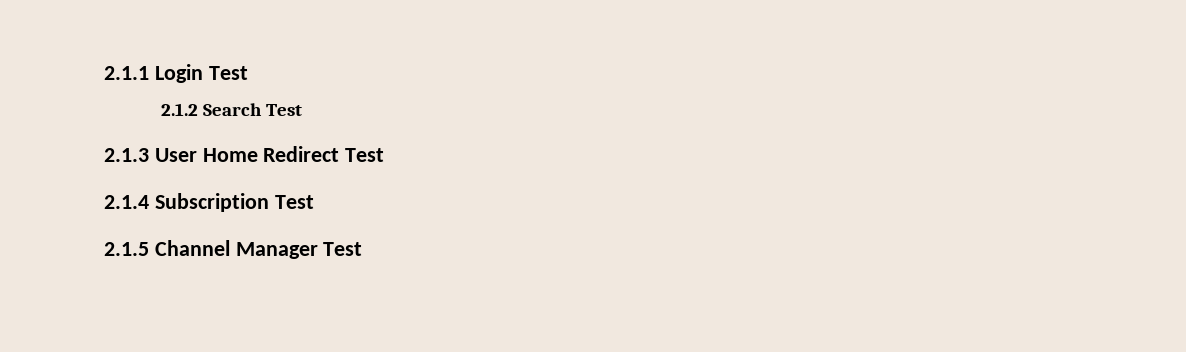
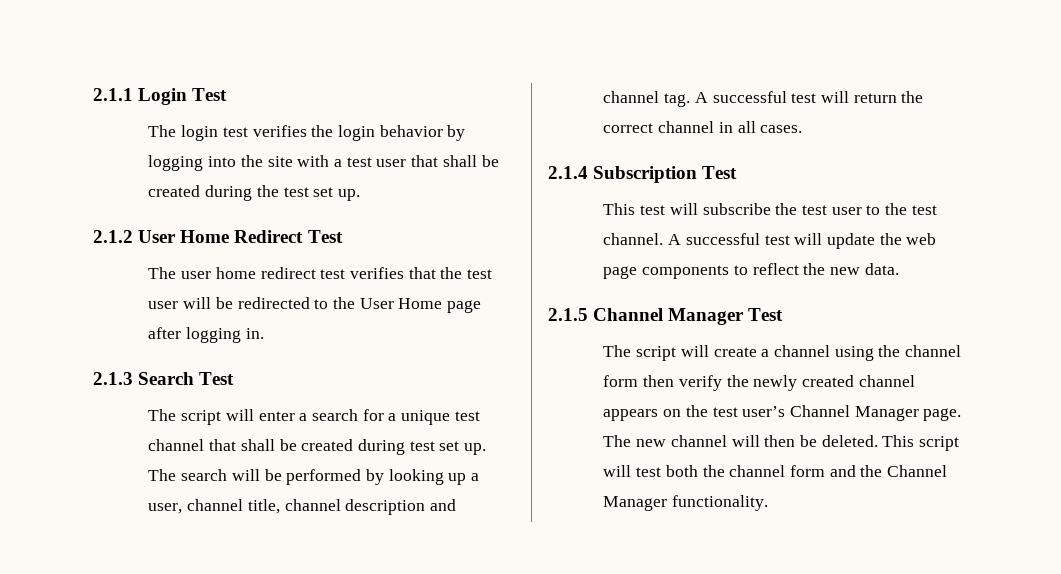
- 2.1.2 Search Test
- 2.1.3 User Home Redirect Test
+ The login test verifies the login behavior by logging into the site with a test user that shall be created during the test set up.
+ 2.1.2 User Home Redirect Test
+ The user home redirect test verifies that the test user will be redirected to the User Home page after logging in.
+ 2.1.3 Search Test
+ The script will enter a search for a unique test channel that shall be created during test set up. The search will be performed by looking up a user, channel title, channel description and channel tag. A successful test will return the correct channel in all cases.
  2.1.4 Subscription Test
+ This test will subscribe the test user to the test channel. A successful test will update the web page components to reflect the new data.
  2.1.5 Channel Manager Test
+ The script will create a channel using the channel form then verify the newly created channel appears on the test user’s Channel Manager page. The new channel will then be deleted. This script will test both the channel form and the Channel Manager functionality.

